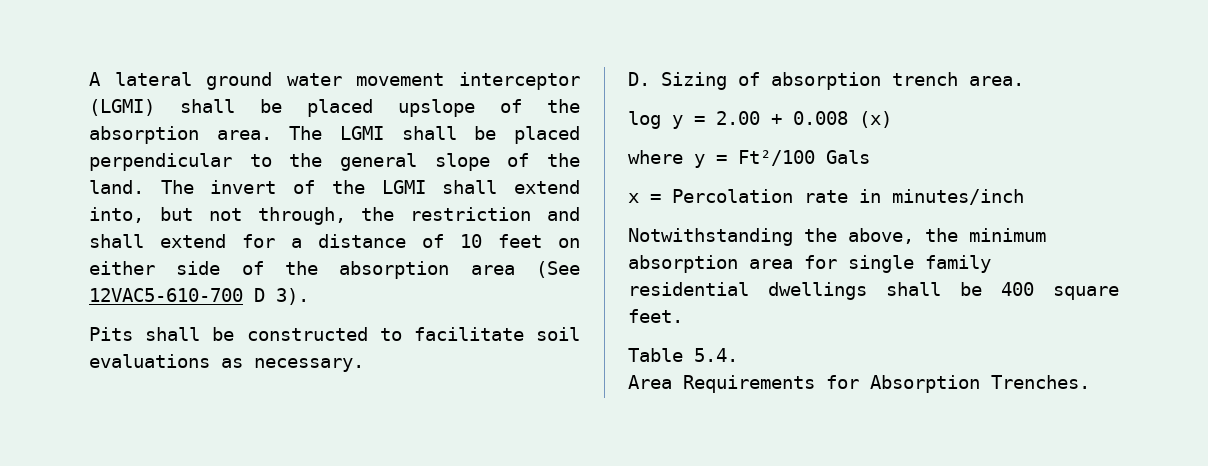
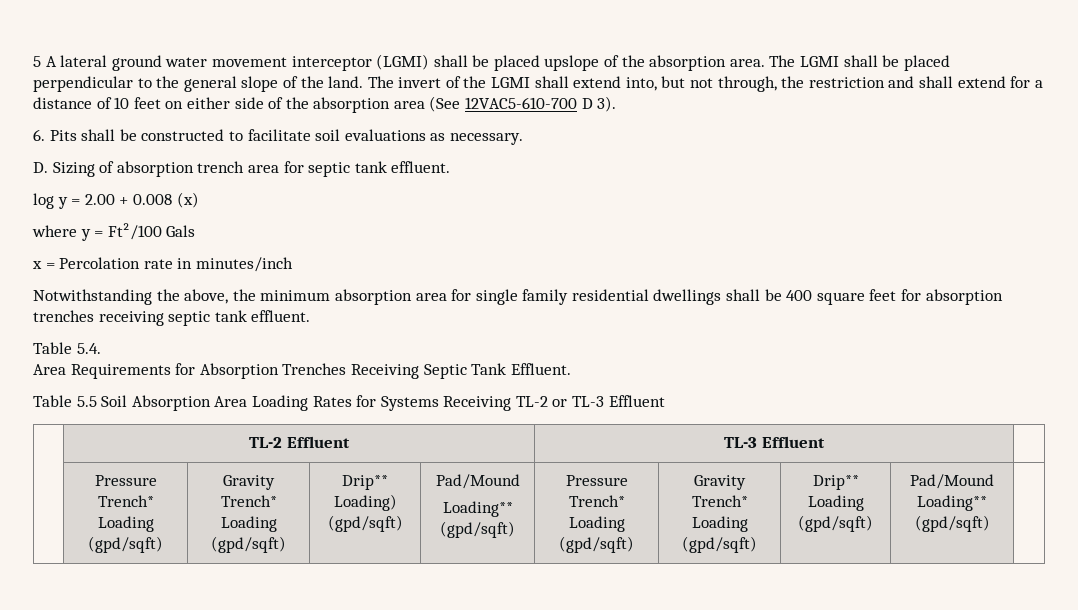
- A lateral ground water movement interceptor (LGMI) shall be placed upslope of the absorption area.
+ 5 A lateral ground water movement interceptor (LGMI) shall be placed upslope of the absorption area.
- Pits shall be constructed to facilitate soil evaluations as necessary.
+ 6. Pits shall be constructed to facilitate soil evaluations as necessary.
- D. Sizing of absorption trench area.
+ D. Sizing of absorption trench area for septic tank effluent.
- Notwithstanding the above, the minimum absorption area for single family residential dwellings shall be 400 square feet.
+ Notwithstanding the above, the minimum absorption area for single family residential dwellings shall be 400 square feet for absorption trenches receiving septic tank effluent.
- Area Requirements for Absorption Trenches.
+ Area Requirements for Absorption Trenches Receiving Septic Tank Effluent.
+ Table 5.5 Soil Absorption Area Loading Rates for Systems Receiving TL-2 or TL-3 Effluent
+ | TL-2 Effluent | TL-3 Effluent |
+ | Pressure Trench* Loading (gpd/sqft) | Gravity Trench* Loading (gpd/sqft) | Drip** Loading) (gpd/sqft) | Pad/Mound
+ Loading** (gpd/sqft) | Pressure Trench* Loading (gpd/sqft) | Gravity Trench* Loading (gpd/sqft) | Drip** Loading (gpd/sqft) | Pad/Mound Loading** (gpd/sqft) |

